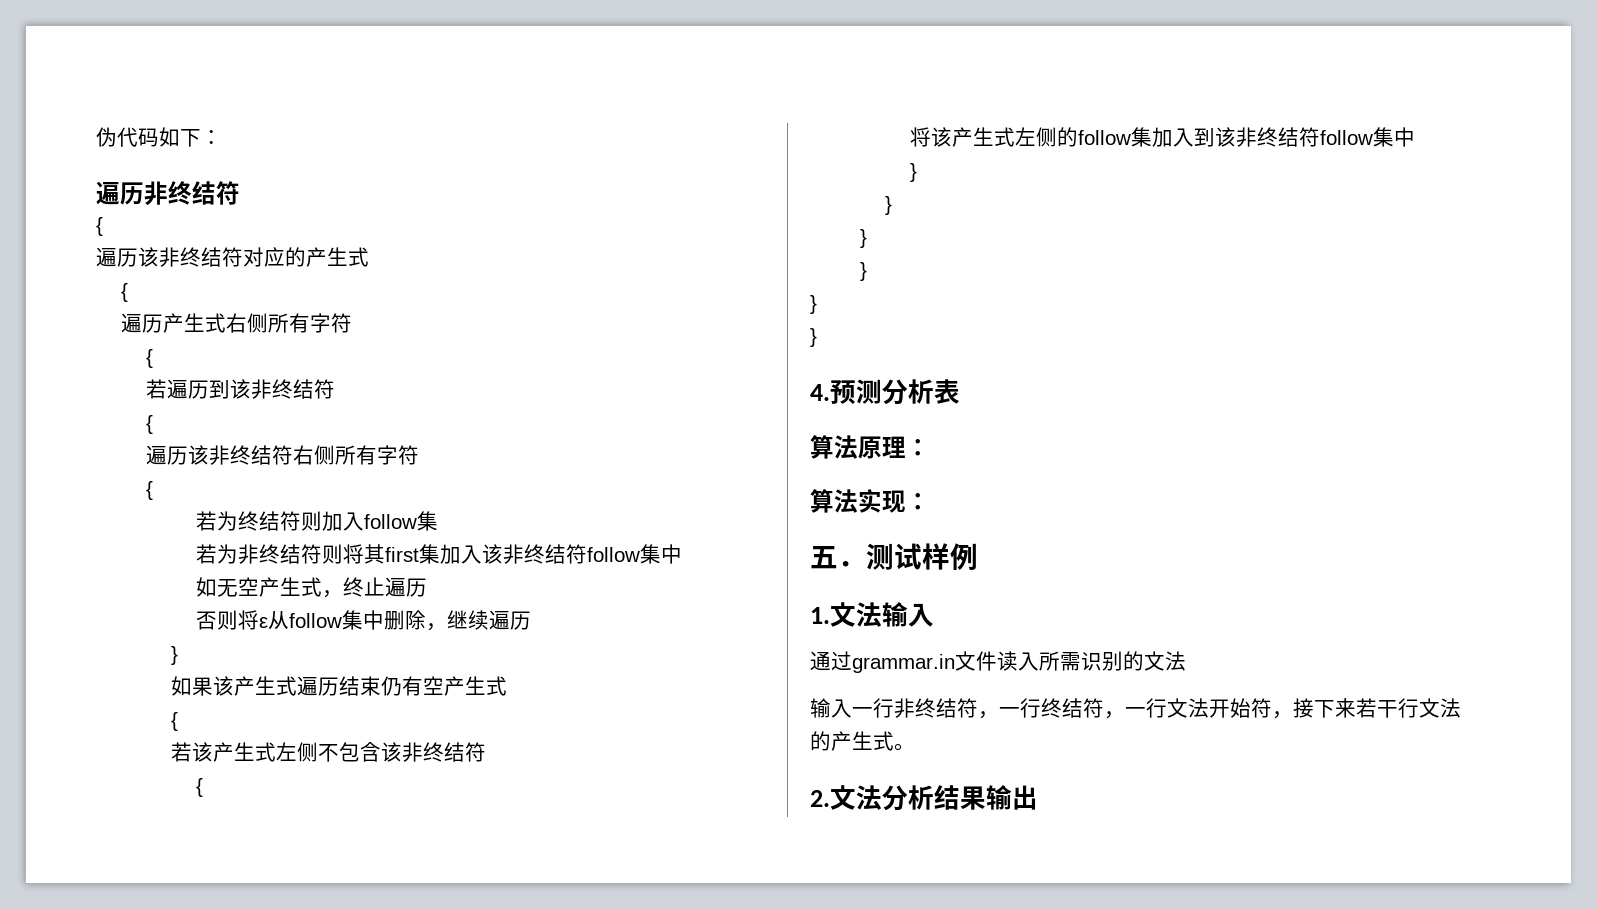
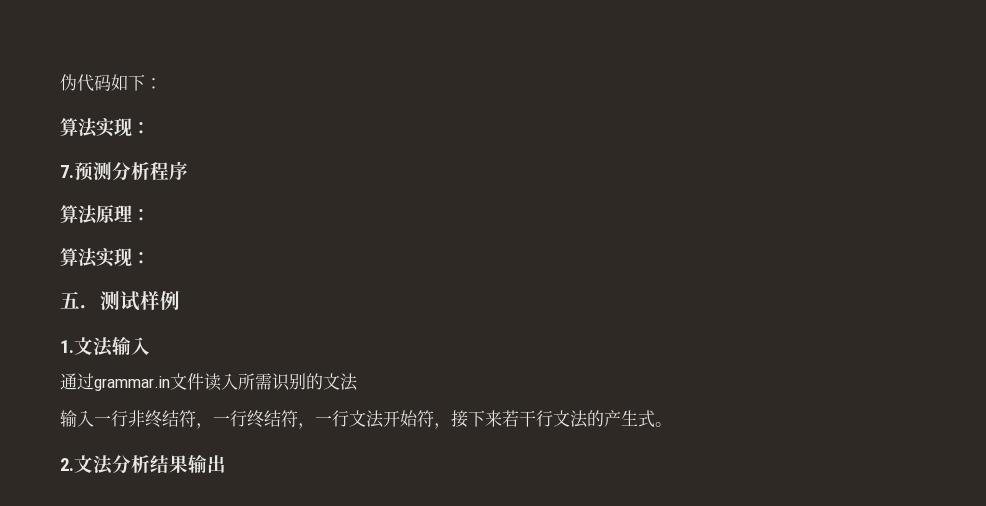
  伪代码如下：
- 遍历非终结符
- {
- 遍历该非终结符对应的产生式
- {
- 遍历产生式右侧所有字符
- {
- 若遍历到该非终结符
- {
- 遍历该非终结符右侧所有字符
- {
- 若为终结符则加入follow集
- 若为非终结符则将其first集加入该非终结符follow集中
- 如无空产生式，终止遍历
- 否则将ε从follow集中删除，继续遍历
- }
- 如果该产生式遍历结束仍有空产生式
- {
- 若该产生式左侧不包含该非终结符
- {
- 将该产生式左侧的follow集加入到该非终结符follow集中
- }
- }
- }
- }
- }
- }
- 4.预测分析表
+ 算法实现：
+ 7.预测分析程序

